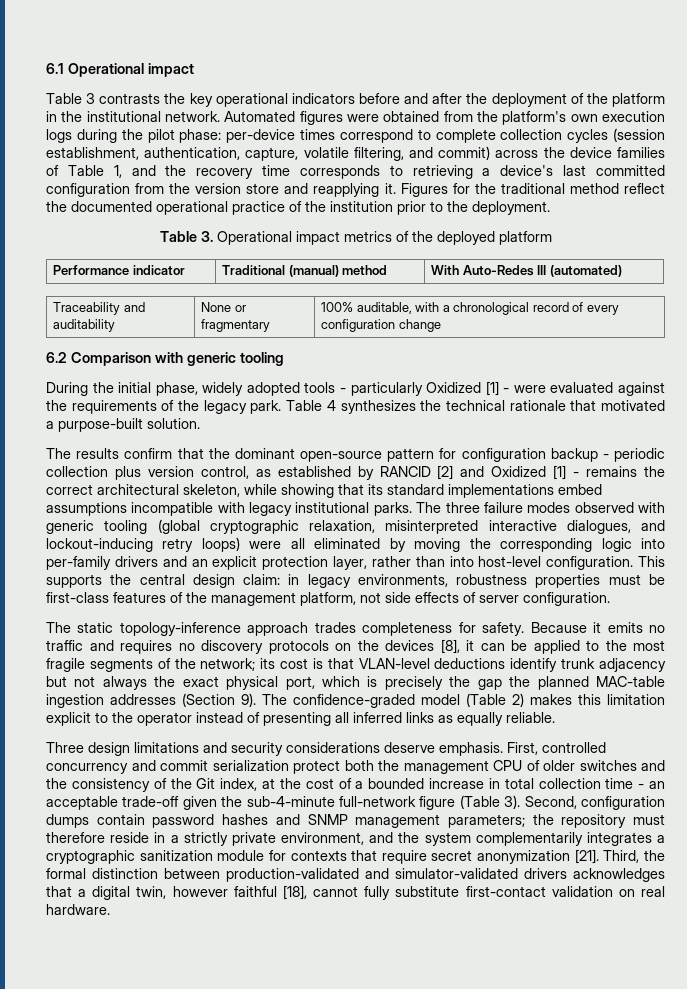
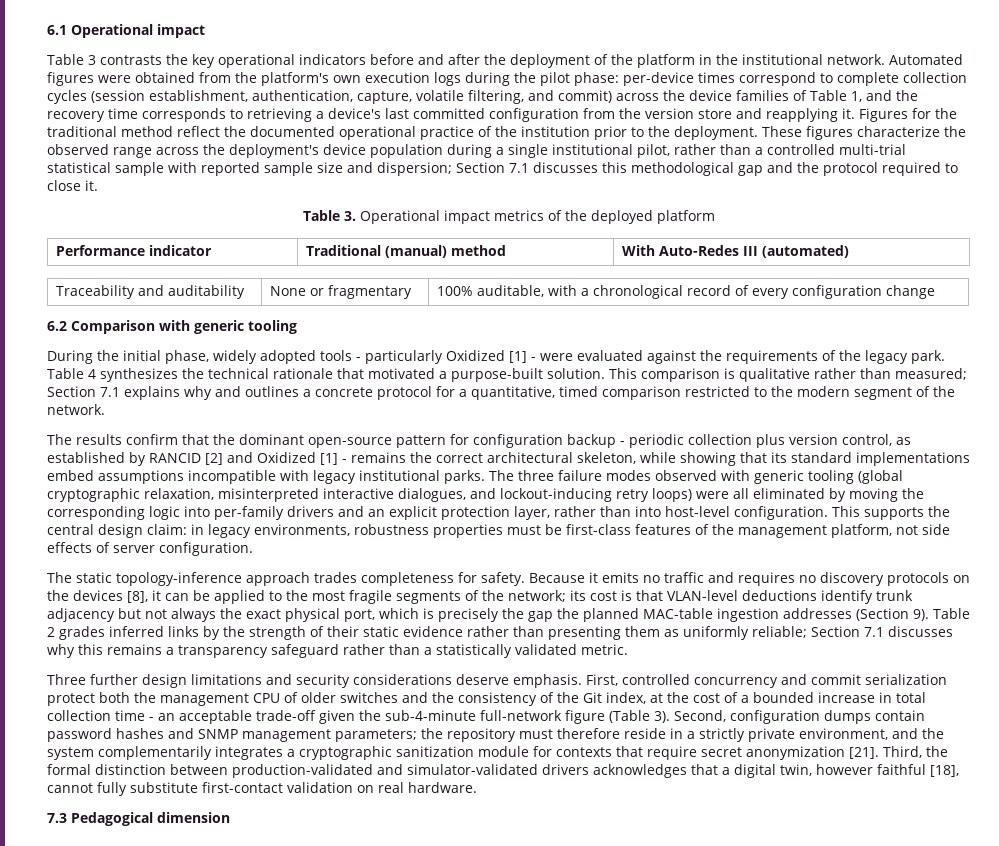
+ These figures characterize the observed range across the deployment's device population during a single institutional pilot, rather than a controlled multi-trial statistical sample with reported sample size and dispersion; Section 7.1 discusses this methodological gap and the protocol required to close it.
+ This comparison is qualitative rather than measured; Section 7.1 explains why and outlines a concrete protocol for a quantitative, timed comparison restricted to the modern segment of the network.
- The confidence-graded model (Table 2) makes this limitation explicit to the operator instead of presenting all inferred links as equally reliable.
+ Table 2 grades inferred links by the strength of their static evidence rather than presenting them as uniformly reliable; Section 7.1 discusses why this remains a transparency safeguard rather than a statistically validated metric.
- Three design limitations and security considerations deserve emphasis.
+ Three further design limitations and security considerations deserve emphasis.
+ 7.3 Pedagogical dimension

